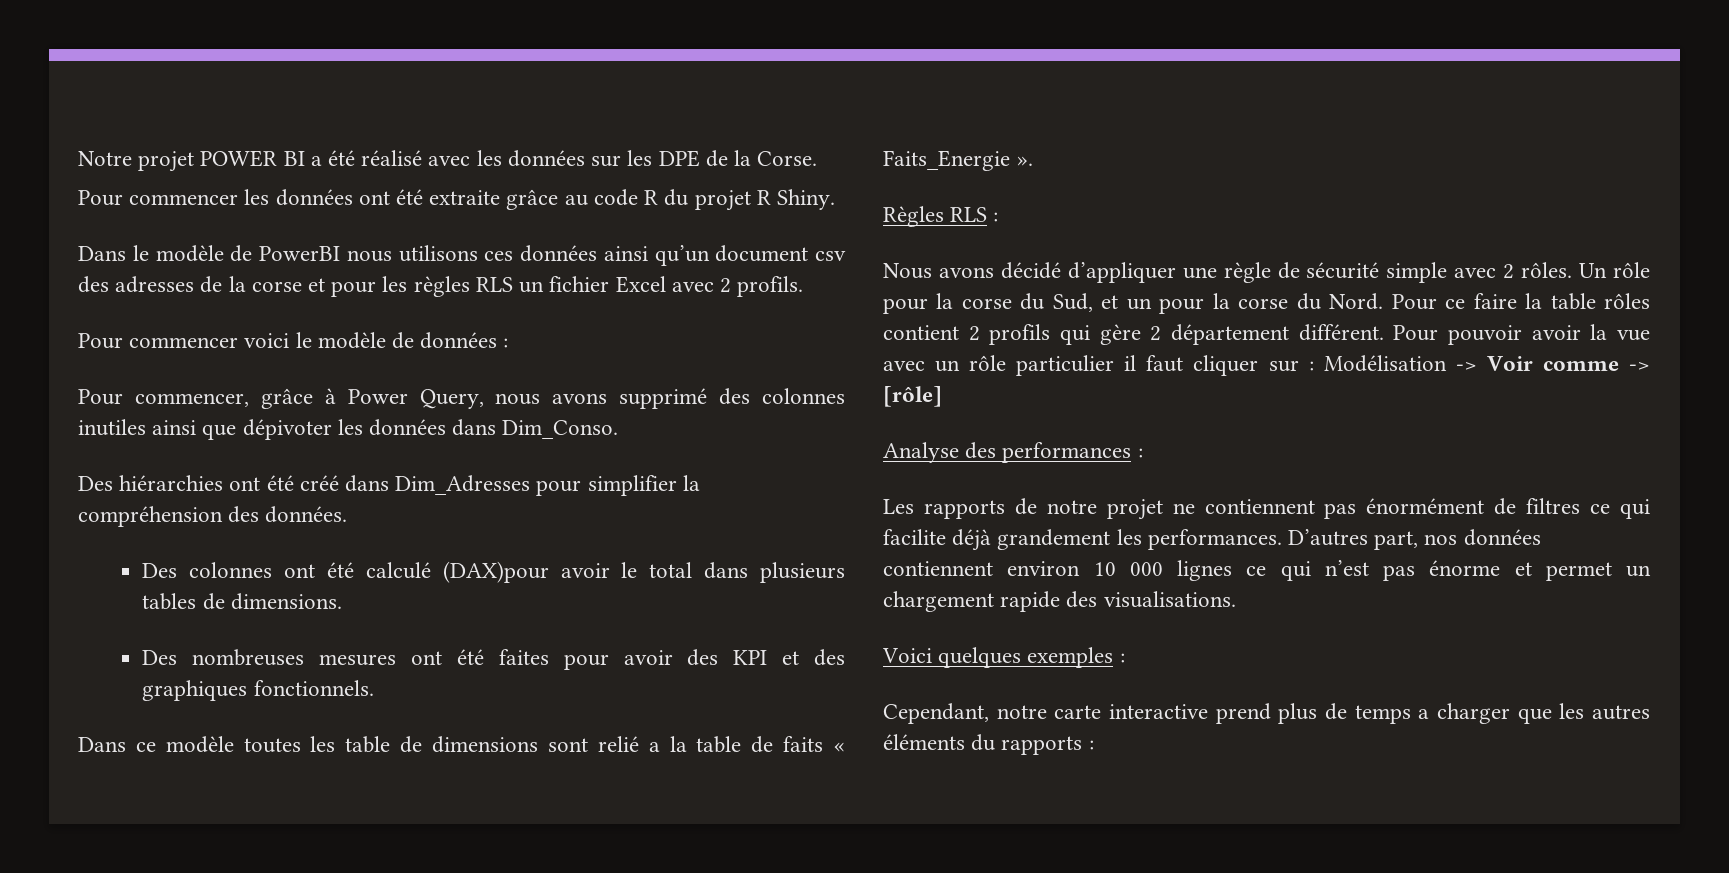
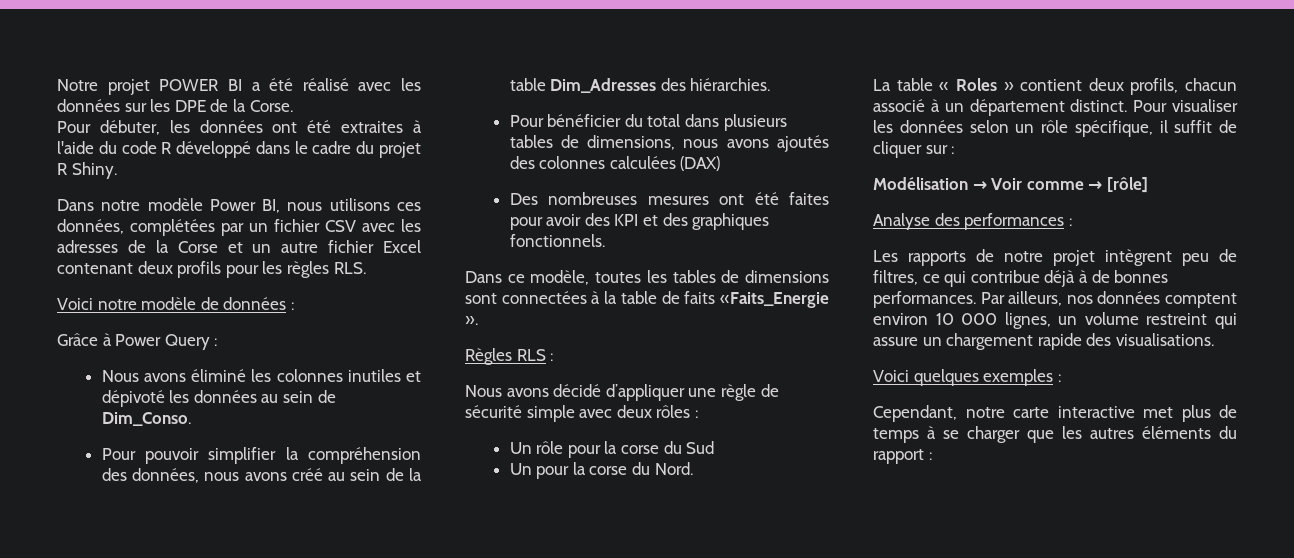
- Pour commencer les données ont été extraite grâce au code R du projet R Shiny.
+ Pour débuter, les données ont été extraites à l'aide du code R développé dans le cadre du projet R Shiny.
- Dans le modèle de PowerBI nous utilisons ces données ainsi qu’un document csv des adresses de la corse et pour les règles RLS un fichier Excel avec 2 profils.
- Pour commencer voici le modèle de données :
- Pour commencer, grâce à Power Query, nous avons supprimé des colonnes inutiles ainsi que dépivoter les données dans Dim_Conso.
- Des hiérarchies ont été créé dans Dim_Adresses pour simplifier la compréhension des données.
- Des colonnes ont été calculé (DAX)pour avoir le total dans plusieurs tables de dimensions.
+ Dans notre modèle Power BI, nous utilisons ces données, complétées par un fichier CSV avec les adresses de la Corse et un autre fichier Excel contenant deux profils pour les règles RLS.
+ Voici notre modèle de données :
+ Grâce à Power Query :
+ Nous avons éliminé les colonnes inutiles et dépivoté les données au sein de Dim_Conso.
+ Pour pouvoir simplifier la compréhension des données, nous avons créé au sein de la table Dim_Adresses des hiérarchies.
+ Pour bénéficier du total dans plusieurs tables de dimensions, nous avons ajoutés des colonnes calculées (DAX)
- Dans ce modèle toutes les table de dimensions sont relié a la table de faits « Faits_Energie ».
+ Dans ce modèle, toutes les tables de dimensions sont connectées à la table de faits «Faits_Energie ».
- Nous avons décidé d’appliquer une règle de sécurité simple avec 2 rôles. Un rôle pour la corse du Sud, et un pour la corse du Nord. Pour ce faire la table rôles contient 2 profils qui gère 2 département différent. Pour pouvoir avoir la vue avec un rôle particulier il faut cliquer sur : Modélisation -> Voir comme -> [rôle]
+ Nous avons décidé d’appliquer une règle de sécurité simple avec deux rôles :
+ Un rôle pour la corse du Sud
+ Un pour la corse du Nord.
+ La table « Roles » contient deux profils, chacun associé à un département distinct. Pour visualiser les données selon un rôle spécifique, il suffit de cliquer sur :
+ Modélisation → Voir comme → [rôle]
- Les rapports de notre projet ne contiennent pas énormément de filtres ce qui facilite déjà grandement les performances. D’autres part, nos données contiennent environ 10 000 lignes ce qui n’est pas énorme et permet un chargement rapide des visualisations.
+ Les rapports de notre projet intègrent peu de filtres, ce qui contribue déjà à de bonnes performances. Par ailleurs, nos données comptent environ 10 000 lignes, un volume restreint qui assure un chargement rapide des visualisations.
- Cependant, notre carte interactive prend plus de temps a charger que les autres éléments du rapports :
+ Cependant, notre carte interactive met plus de temps à se charger que les autres éléments du rapport :

